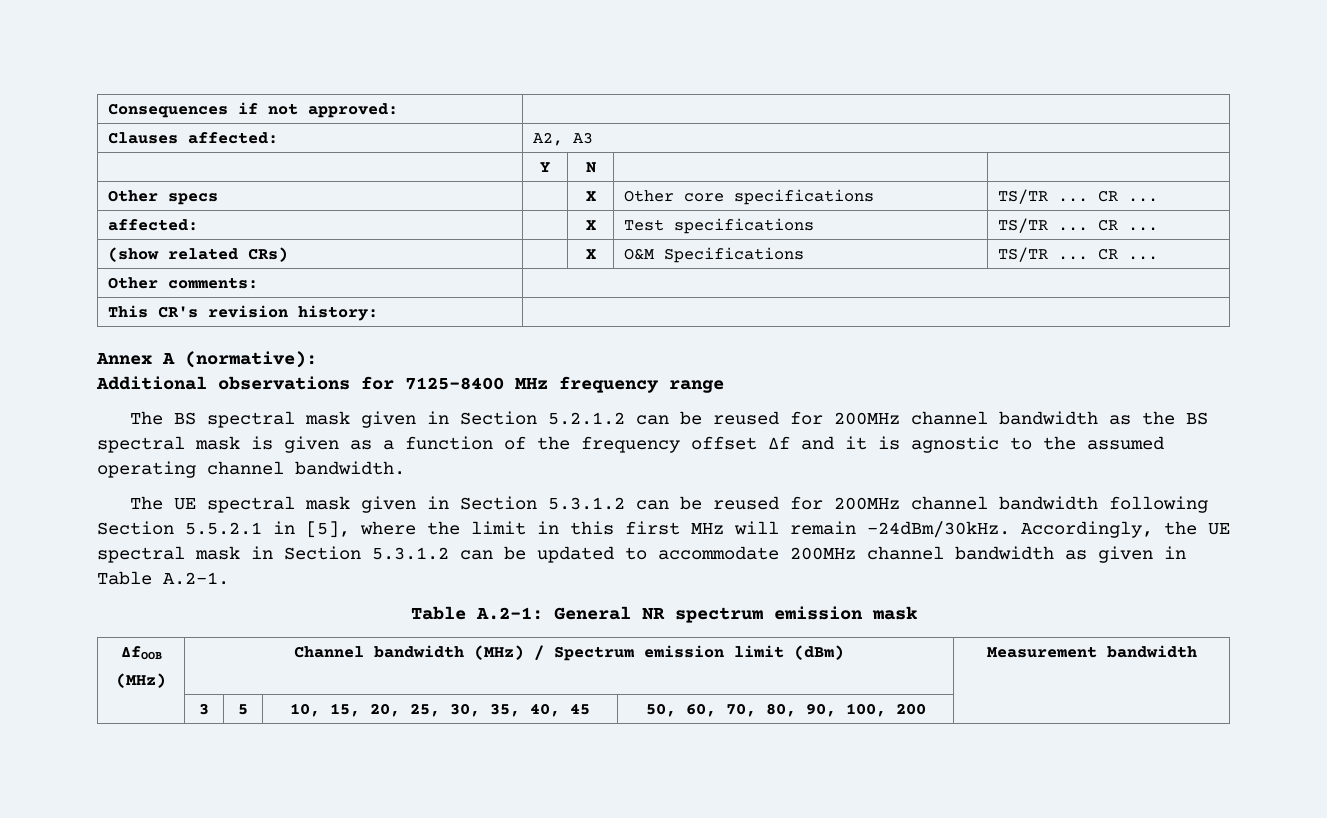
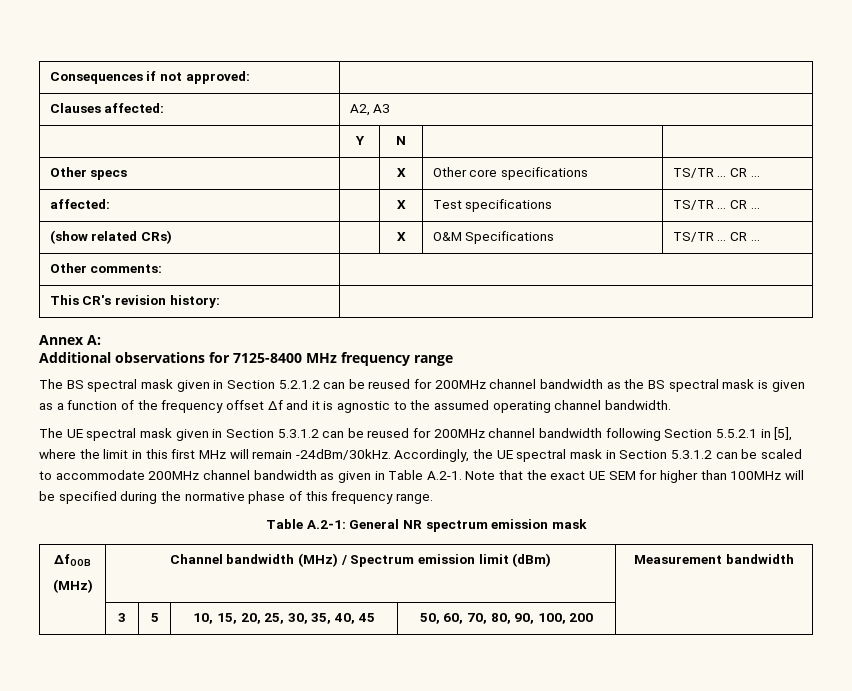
- Annex A (normative):
+ Annex A:
- Accordingly, the UE spectral mask in Section 5.3.1.2 can be updated to accommodate 200MHz channel bandwidth as given in Table A.2-1.
+ Accordingly, the UE spectral mask in Section 5.3.1.2 can be scaled to accommodate 200MHz channel bandwidth as given in Table A.2-1. Note that the exact UE SEM for higher than 100MHz will be specified during the normative phase of this frequency range.

